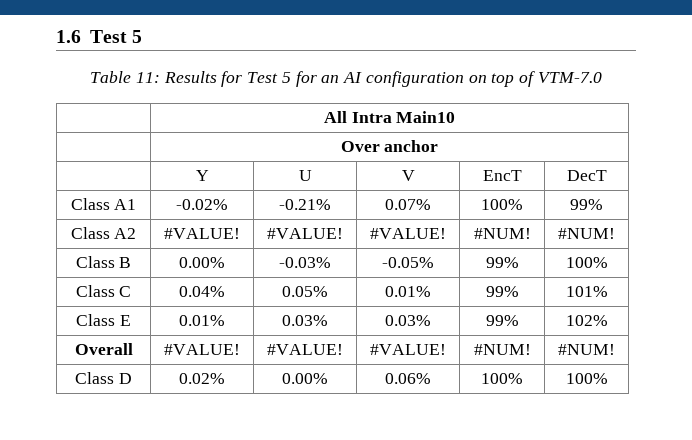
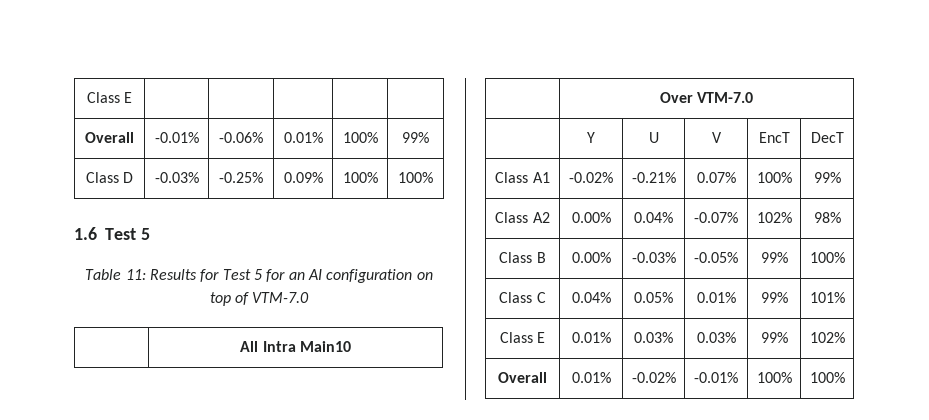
+ Class E | | | | |
+ Overall | -0.01% | -0.06% | 0.01% | 100% | 99%
+ Class D | -0.03% | -0.25% | 0.09% | 100% | 100%
- | Over anchor
+ | Over VTM-7.0
- Class A2 | #VALUE! | #VALUE! | #VALUE! | #NUM! | #NUM!
+ Class A2 | 0.00% | 0.04% | -0.07% | 102% | 98%
- Overall | #VALUE! | #VALUE! | #VALUE! | #NUM! | #NUM!
- Class D | 0.02% | 0.00% | 0.06% | 100% | 100%
+ Overall | 0.01% | -0.02% | -0.01% | 100% | 100%

